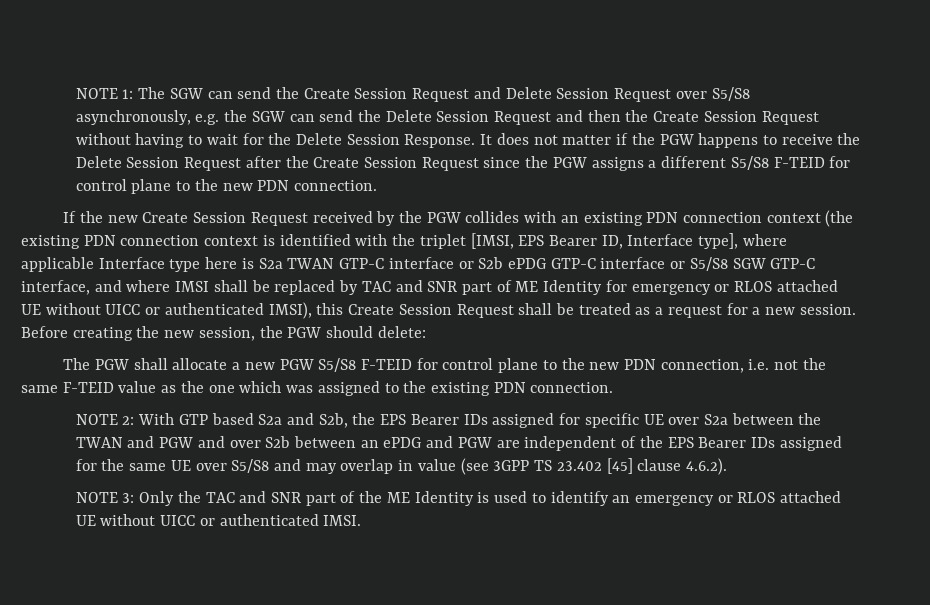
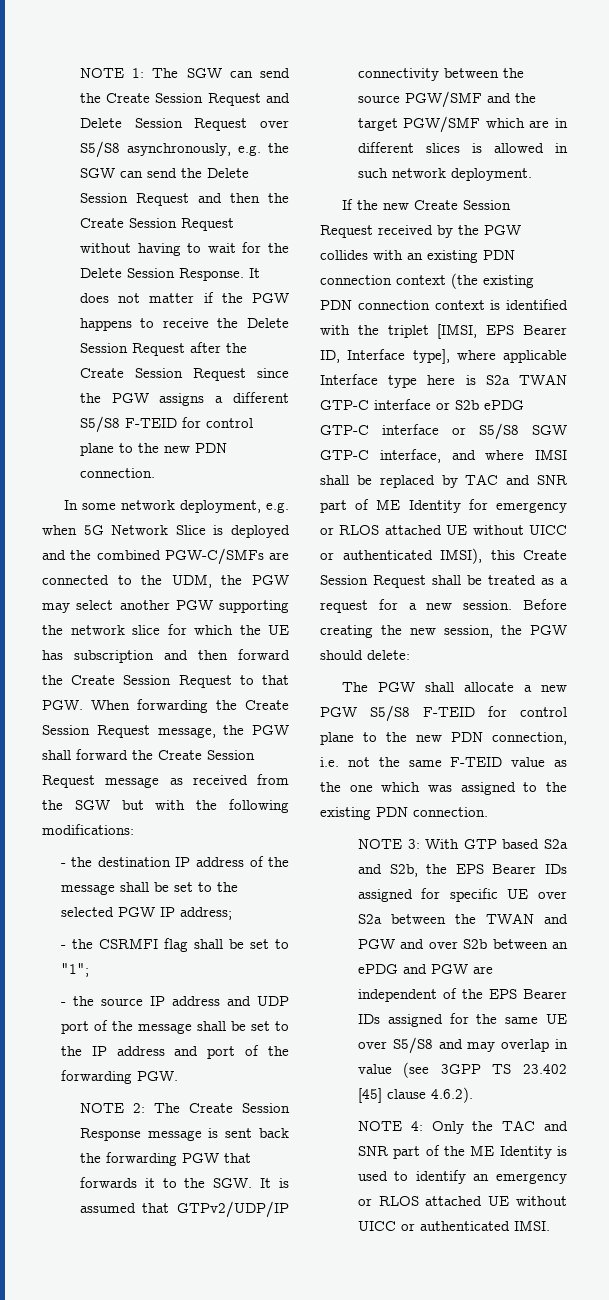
+ In some network deployment, e.g. when 5G Network Slice is deployed and the combined PGW-C/SMFs are connected to the UDM, the PGW may select another PGW supporting the network slice for which the UE has subscription and then forward the Create Session Request to that PGW. When forwarding the Create Session Request message, the PGW shall forward the Create Session Request message as received from the SGW but with the following modifications:
+ - the destination IP address of the message shall be set to the selected PGW IP address;
+ - the CSRMFI flag shall be set to "1";
+ - the source IP address and UDP port of the message shall be set to the IP address and port of the forwarding PGW.
+ NOTE 2: The Create Session Response message is sent back the forwarding PGW that forwards it to the SGW. It is assumed that GTPv2/UDP/IP connectivity between the source PGW/SMF and the target PGW/SMF which are in different slices is allowed in such network deployment.
- NOTE 2: With GTP based S2a and S2b, the EPS Bearer IDs assigned for specific UE over S2a between the TWAN and PGW and over S2b between an ePDG and PGW are independent of the EPS Bearer IDs assigned for the same UE over S5/S8 and may overlap in value (see 3GPP TS 23.402 [45] clause 4.6.2).
+ NOTE 3: With GTP based S2a and S2b, the EPS Bearer IDs assigned for specific UE over S2a between the TWAN and PGW and over S2b between an ePDG and PGW are independent of the EPS Bearer IDs assigned for the same UE over S5/S8 and may overlap in value (see 3GPP TS 23.402 [45] clause 4.6.2).
- NOTE 3: Only the TAC and SNR part of the ME Identity is used to identify an emergency or RLOS attached UE without UICC or authenticated IMSI.
+ NOTE 4: Only the TAC and SNR part of the ME Identity is used to identify an emergency or RLOS attached UE without UICC or authenticated IMSI.

